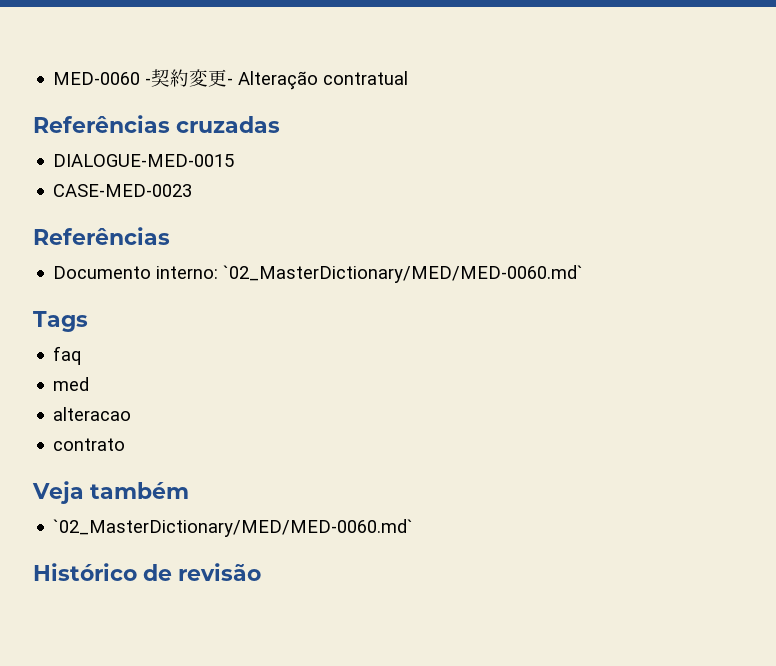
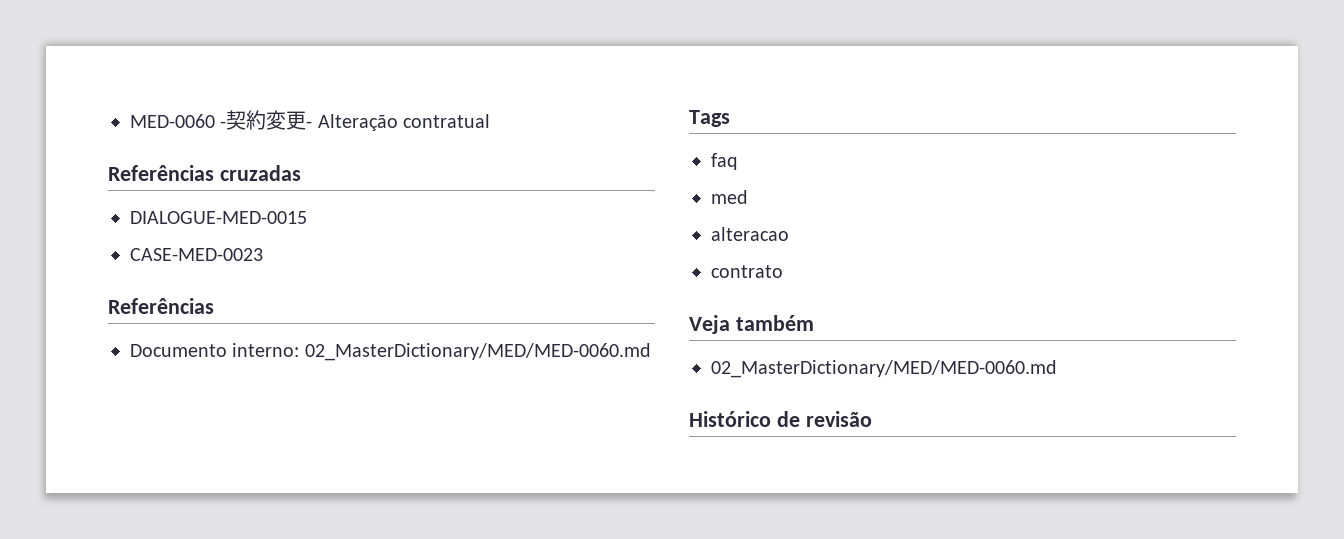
- Documento interno: `02_MasterDictionary/MED/MED-0060.md`
+ Documento interno: 02_MasterDictionary/MED/MED-0060.md
  Veja também
- `02_MasterDictionary/MED/MED-0060.md`
+ 02_MasterDictionary/MED/MED-0060.md

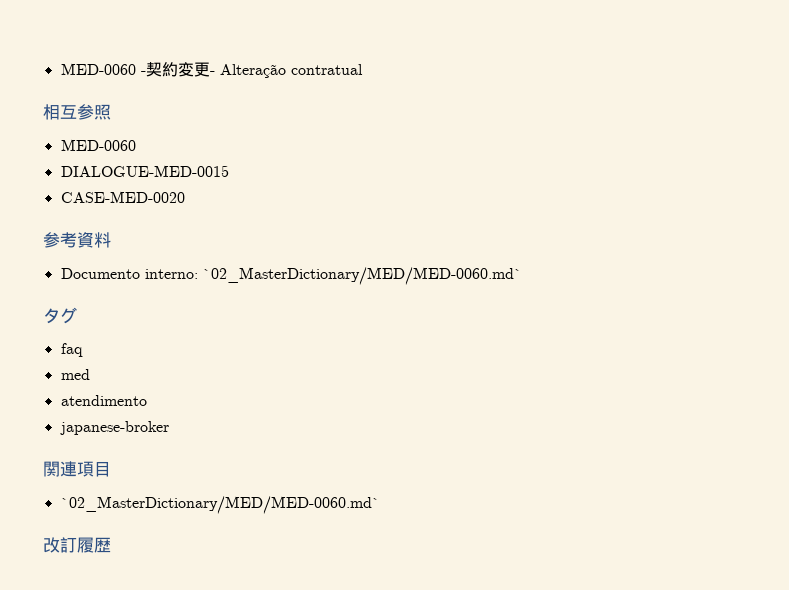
- Referências cruzadas
+ 相互参照
+ MED-0060
  DIALOGUE-MED-0015
- CASE-MED-0023
- Referências
+ CASE-MED-0020
+ 参考資料
- Documento interno: 02_MasterDictionary/MED/MED-0060.md
- Tags
+ Documento interno: `02_MasterDictionary/MED/MED-0060.md`
+ タグ
- alteracao
- contrato
- Veja também
- 02_MasterDictionary/MED/MED-0060.md
- Histórico de revisão
+ atendimento
+ japanese-broker
+ 関連項目
+ `02_MasterDictionary/MED/MED-0060.md`
+ 改訂履歴

